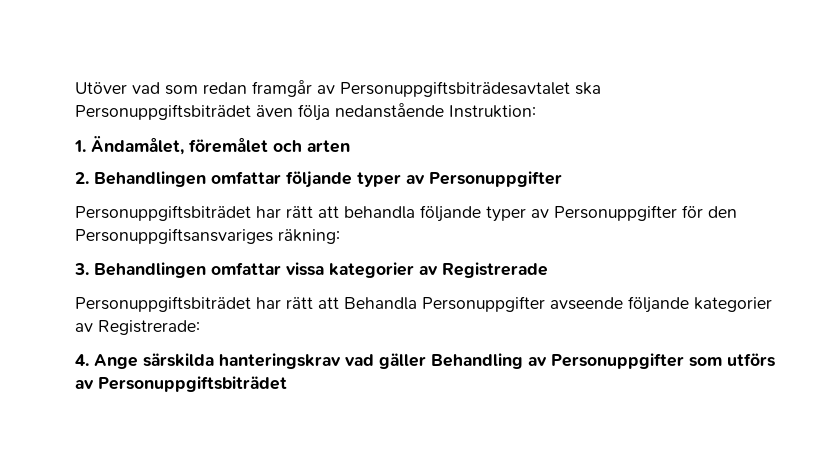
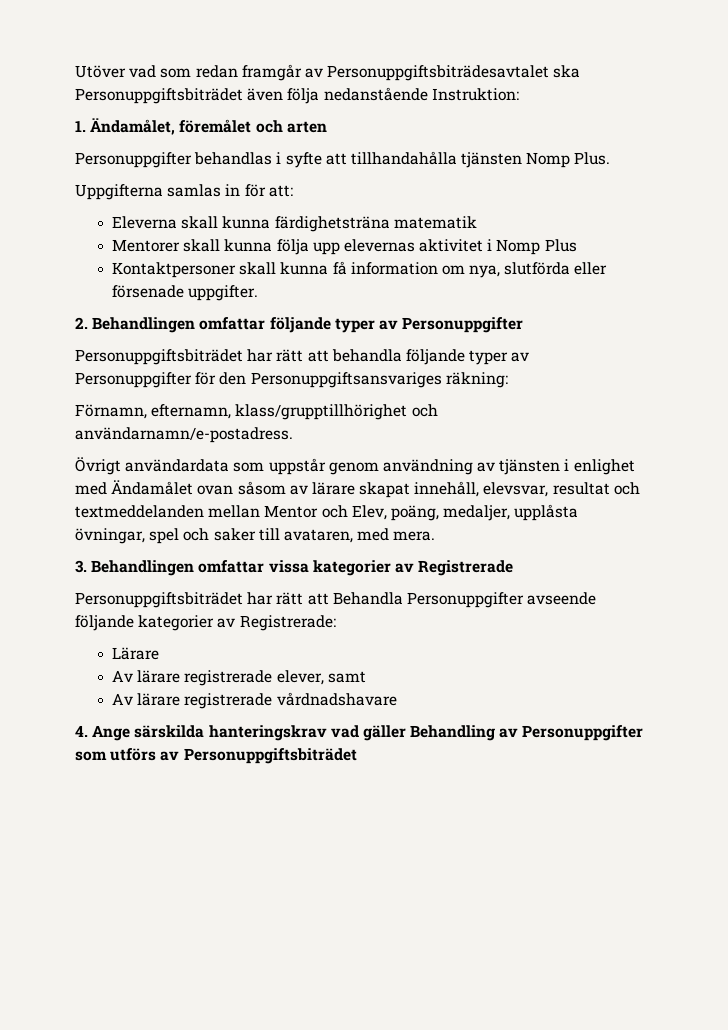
+ Personuppgifter behandlas i syfte att tillhandahålla tjänsten Nomp Plus.
+ Uppgifterna samlas in för att:
+ Eleverna skall kunna färdighetsträna matematik
+ Mentorer skall kunna följa upp elevernas aktivitet i Nomp Plus
+ Kontaktpersoner skall kunna få information om nya, slutförda eller försenade uppgifter.
+ Förnamn, efternamn, klass/grupptillhörighet och användarnamn/e-postadress.
+ Övrigt användardata som uppstår genom användning av tjänsten i enlighet med Ändamålet ovan såsom av lärare skapat innehåll, elevsvar, resultat och textmeddelanden mellan Mentor och Elev, poäng, medaljer, upplåsta övningar, spel och saker till avataren, med mera.
+ Lärare
+ Av lärare registrerade elever, samt
+ Av lärare registrerade vårdnadshavare

